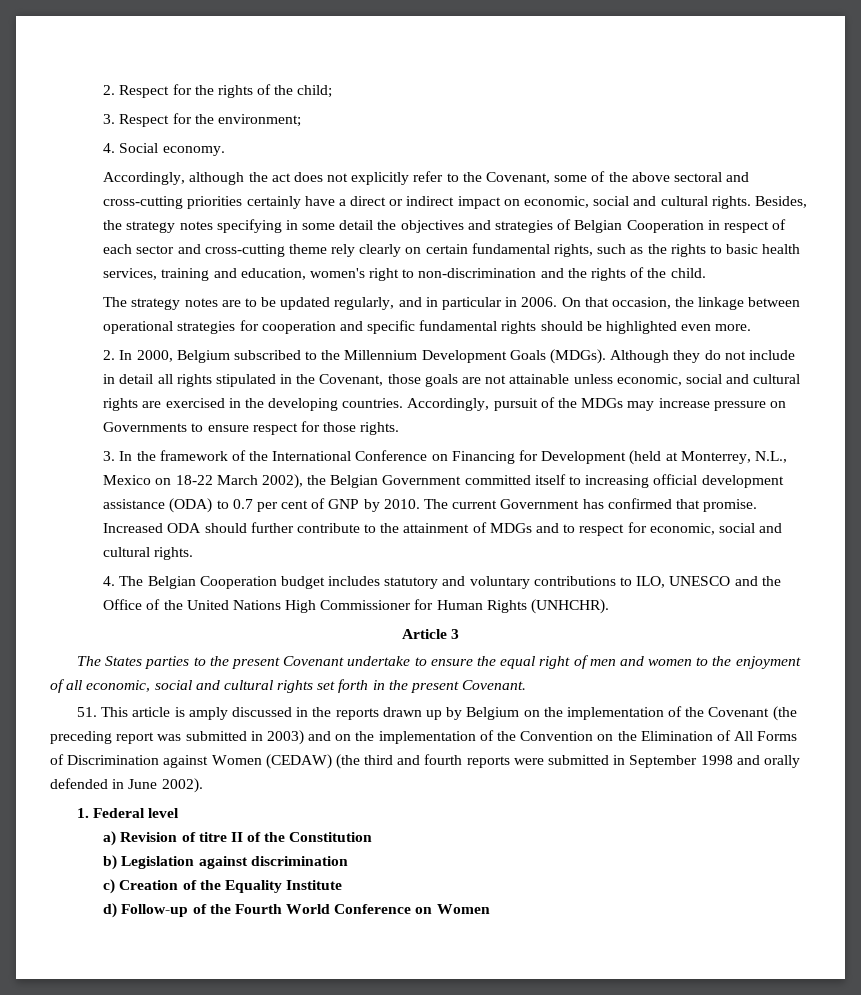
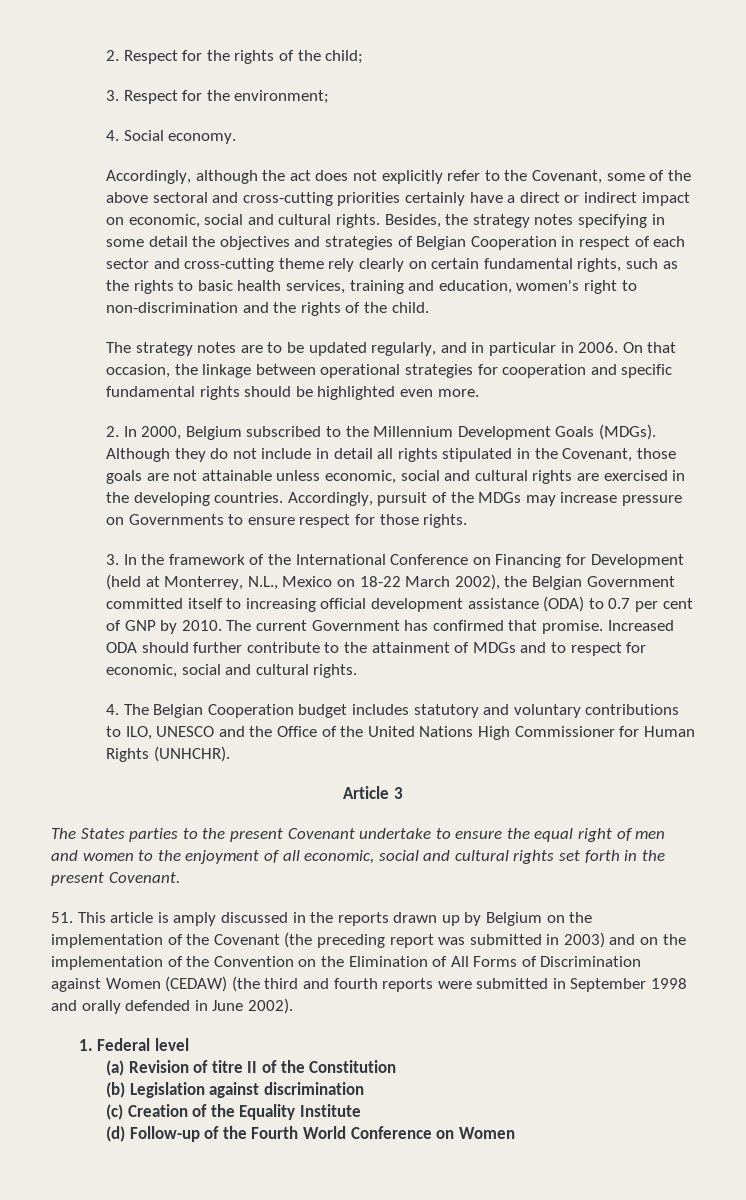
- a) Revision of titre II of the Constitution
+ (a) Revision of titre II of the Constitution
- b) Legislation against discrimination
+ (b) Legislation against discrimination
- c) Creation of the Equality Institute
+ (c) Creation of the Equality Institute
- d) Follow-up of the Fourth World Conference on Women
+ (d) Follow-up of the Fourth World Conference on Women

